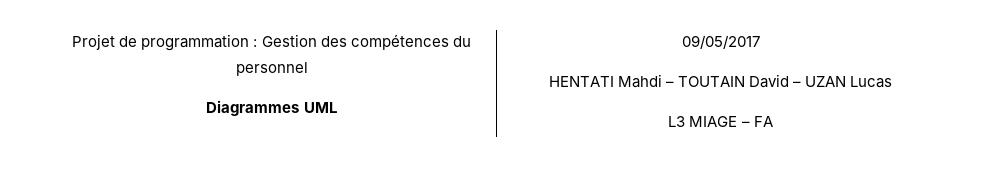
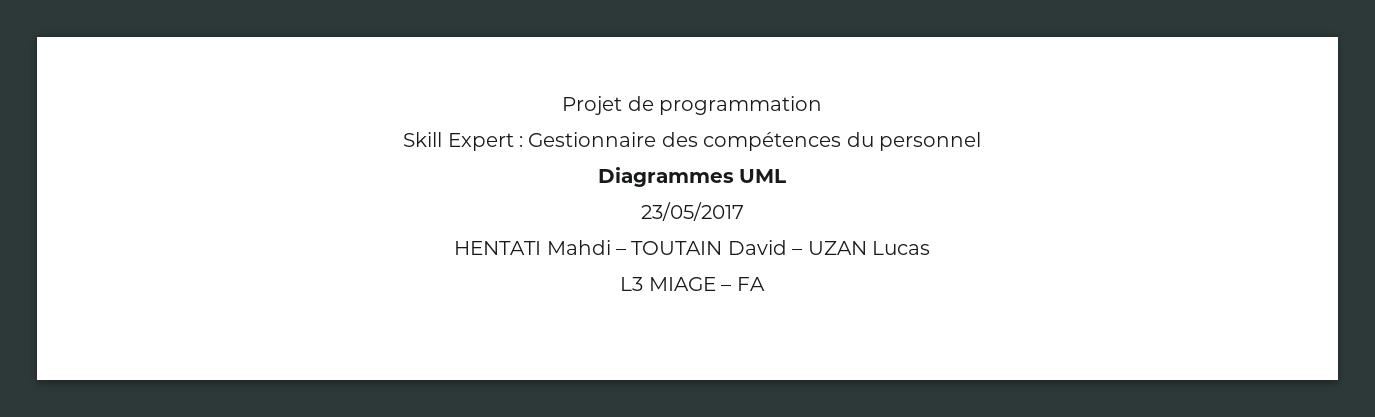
- Projet de programmation : Gestion des compétences du personnel
+ Projet de programmation
+ Skill Expert : Gestionnaire des compétences du personnel
- 09/05/2017
+ 23/05/2017

